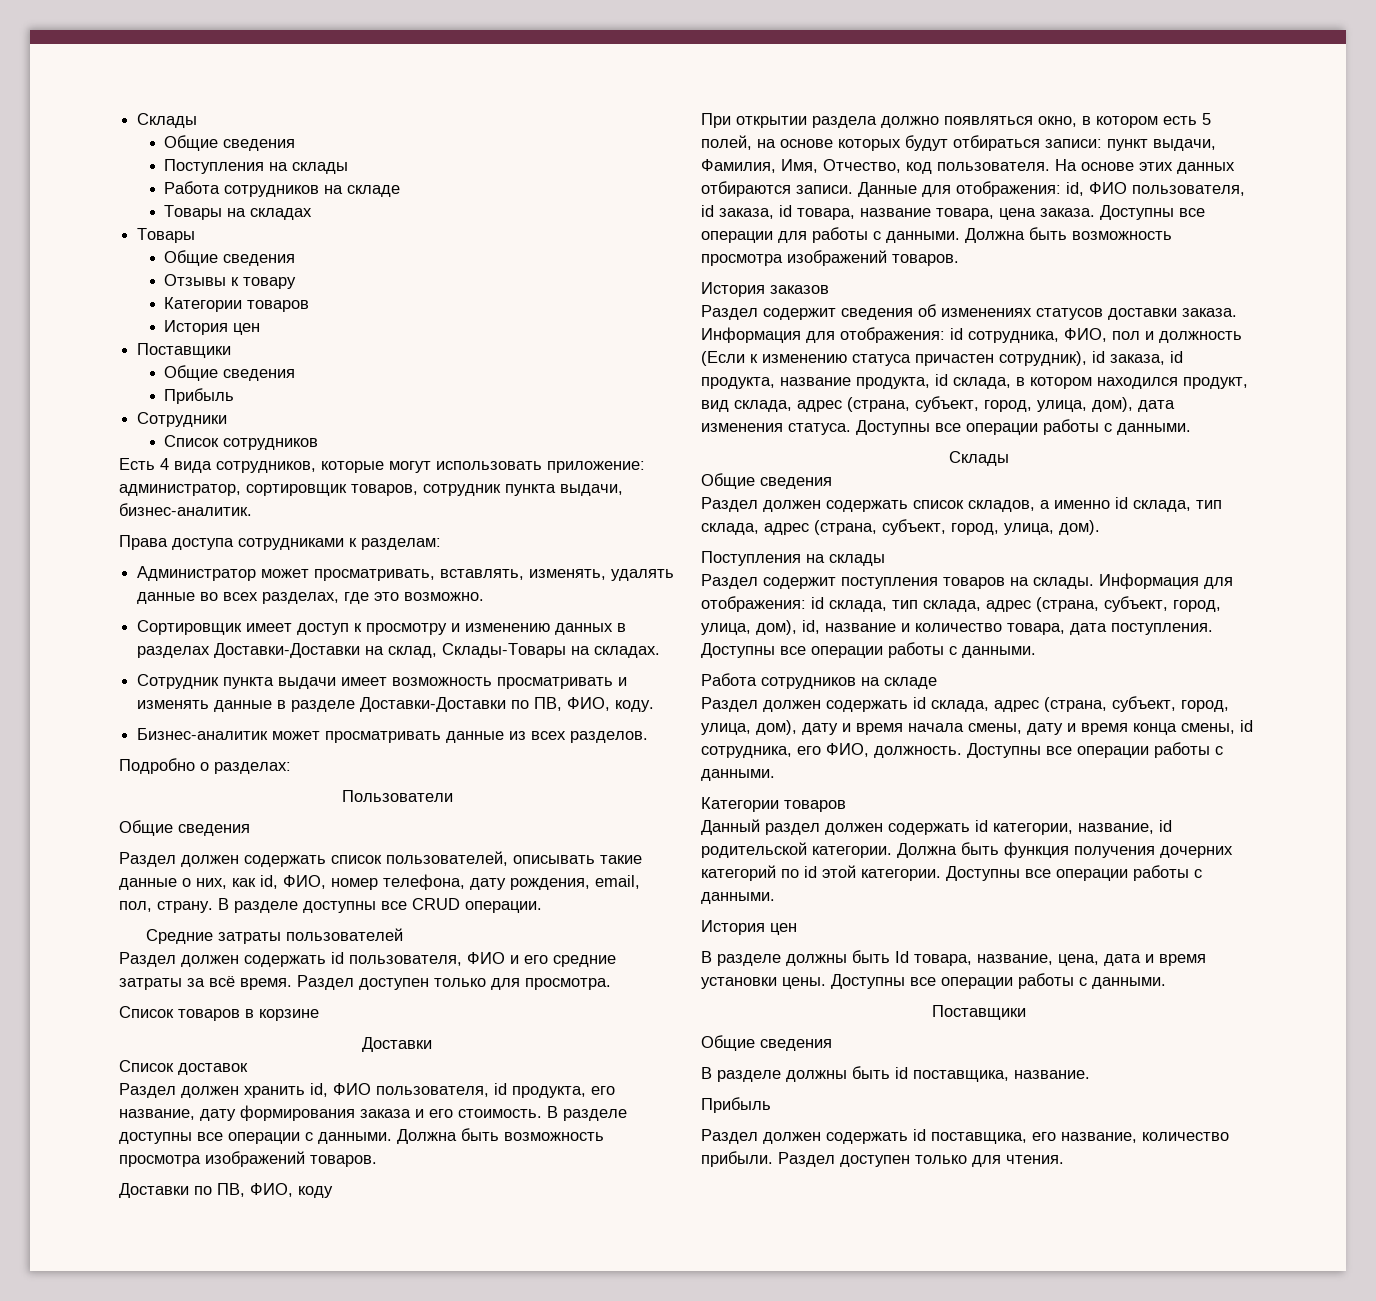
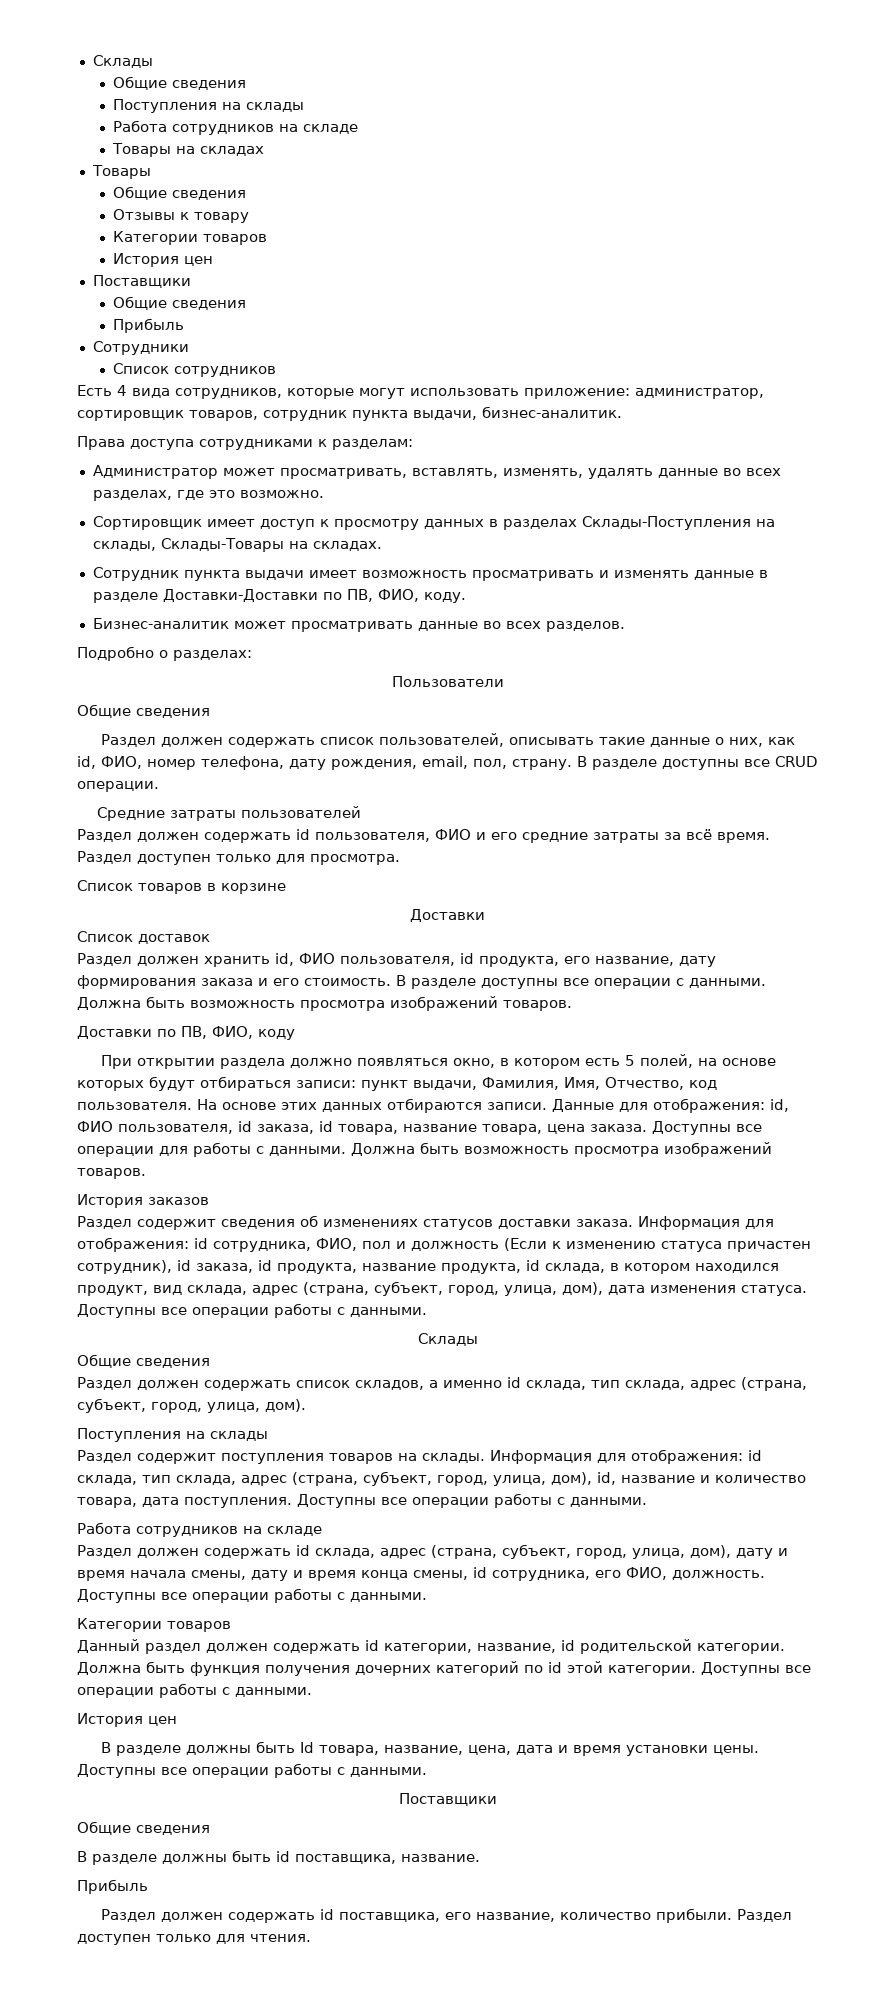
- Сортировщик имеет доступ к просмотру и изменению данных в разделах Доставки-Доставки на склад, Склады-Товары на складах.
+ Сортировщик имеет доступ к просмотру данных в разделах Склады-Поступления на склады, Склады-Товары на складах.
- Бизнес-аналитик может просматривать данные из всех разделов.
+ Бизнес-аналитик может просматривать данные во всех разделов.

